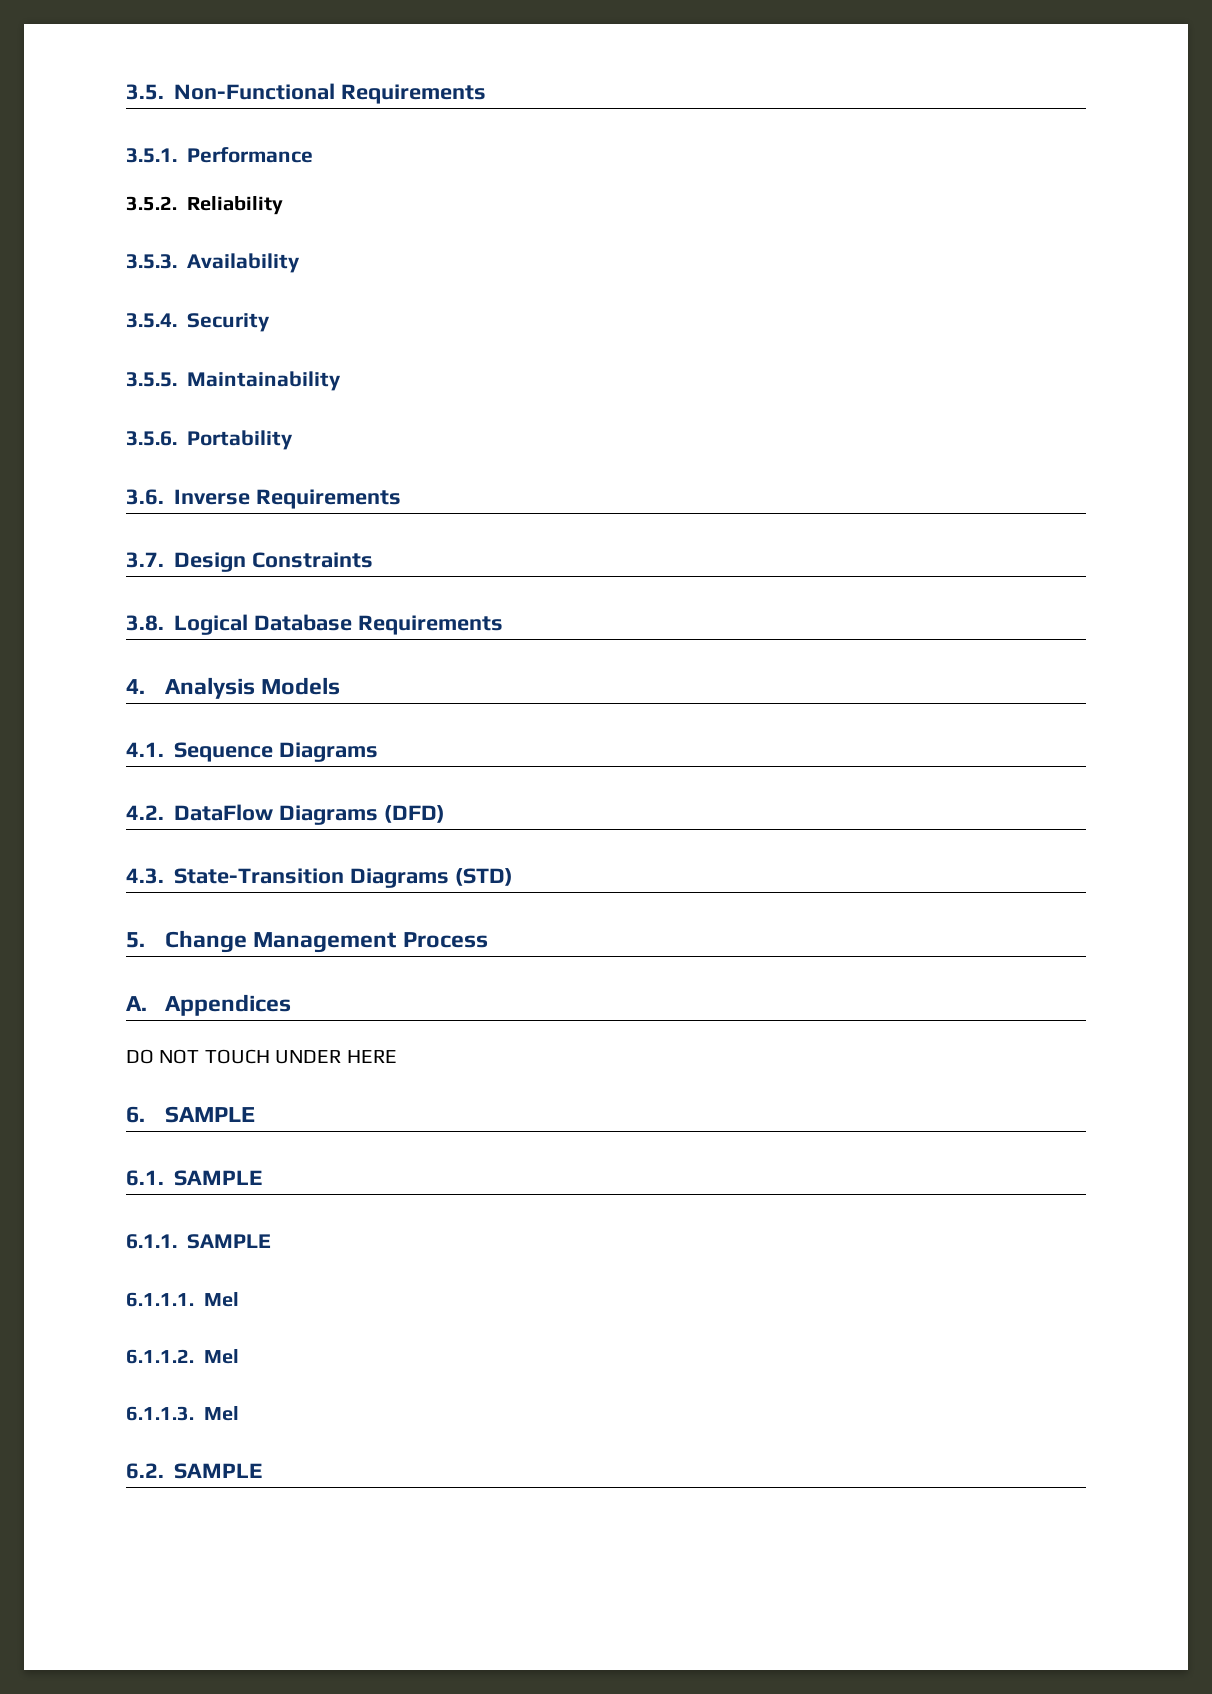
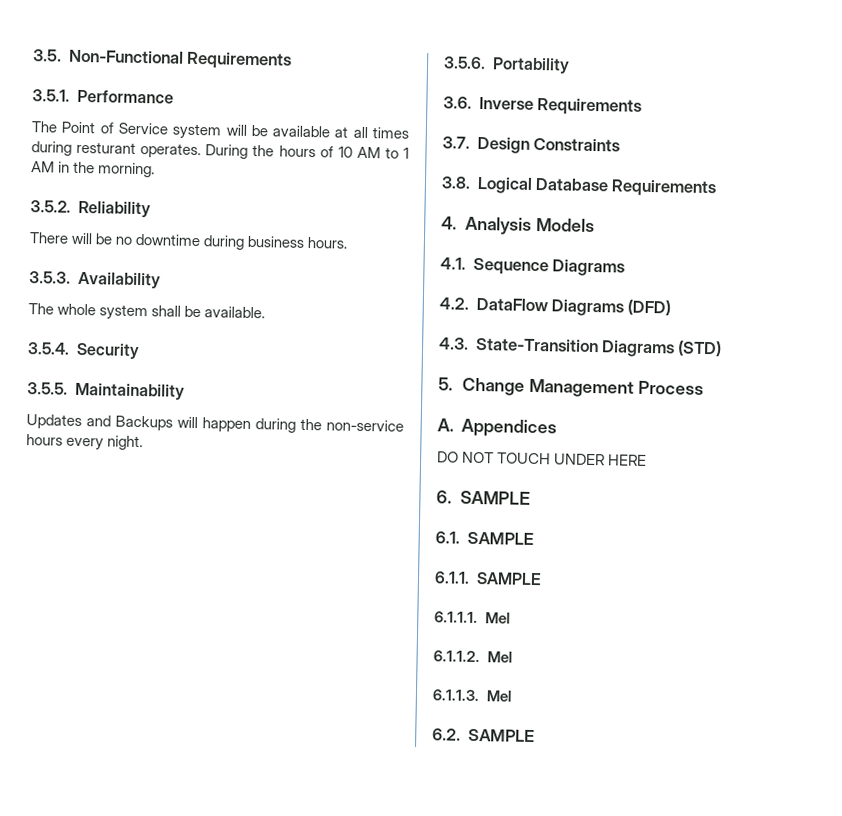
+ The Point of Service system will be available at all times during resturant operates. During the hours of 10 AM to 1 AM in the morning.
  3.5.2. Reliability
+ There will be no downtime during business hours.
  3.5.3. Availability
+ The whole system shall be available.
  3.5.4. Security
  3.5.5. Maintainability
+ Updates and Backups will happen during the non-service hours every night.

